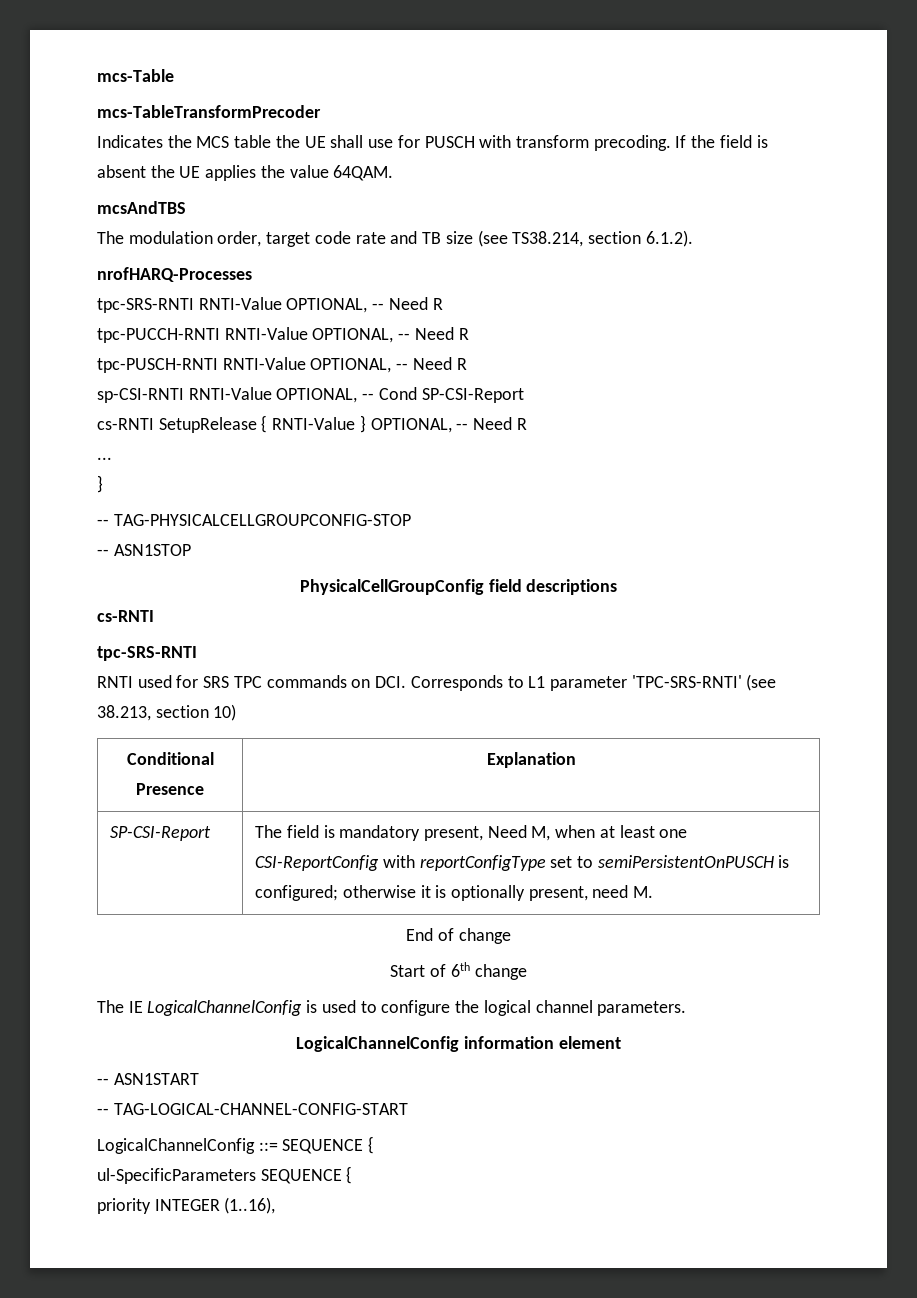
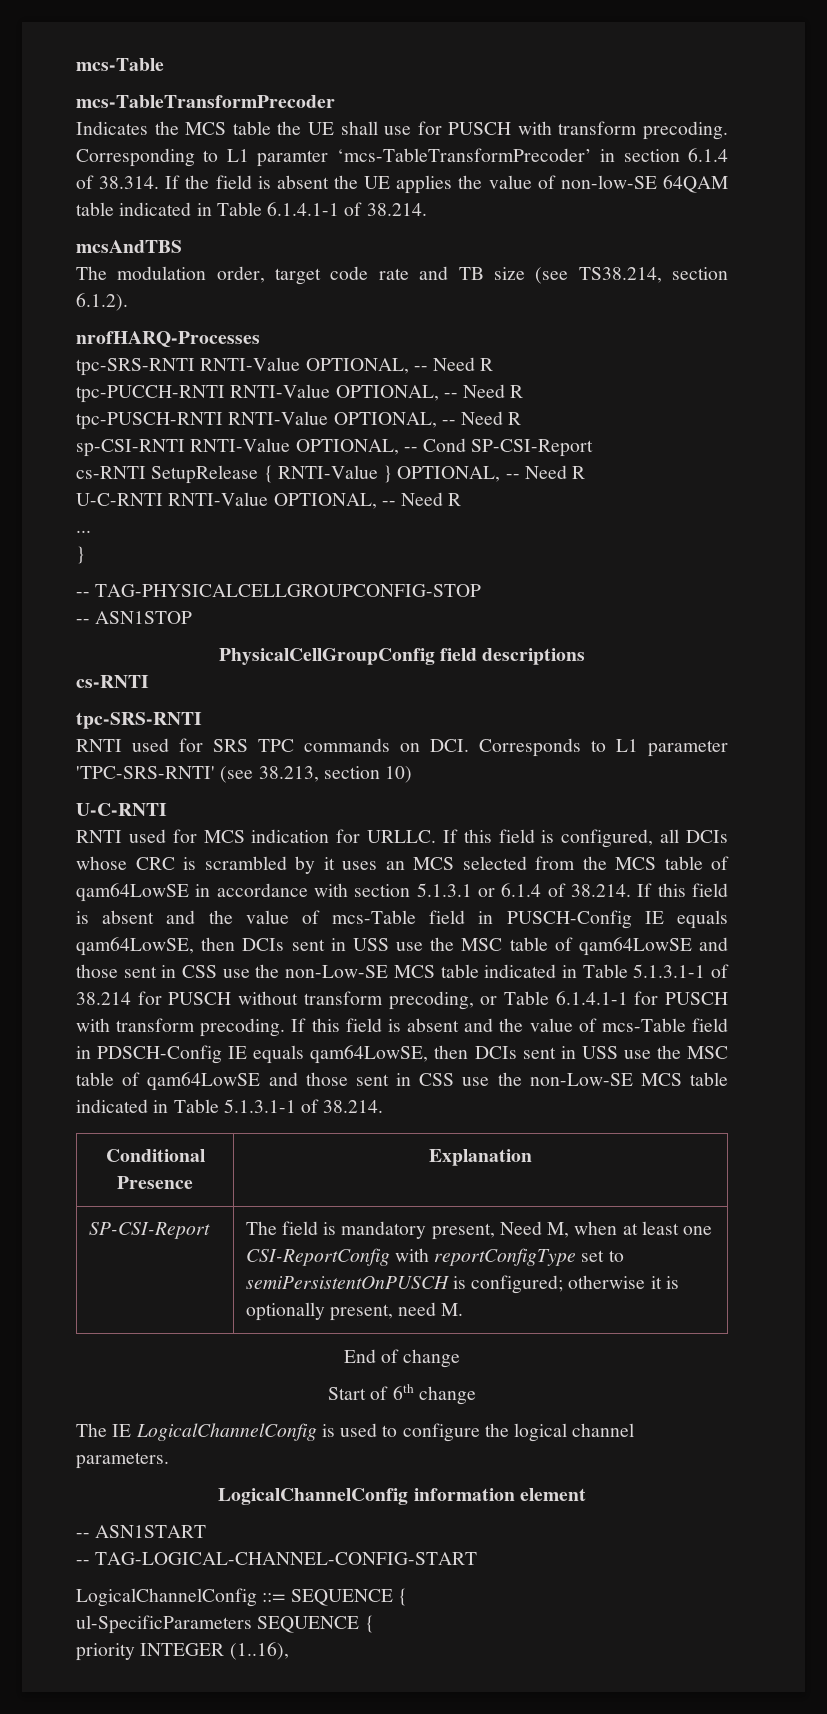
- If the field is absent the UE applies the value 64QAM.
+ Corresponding to L1 paramter ‘mcs-TableTransformPrecoder’ in section 6.1.4 of 38.314. If the field is absent the UE applies the value of non-low-SE 64QAM table indicated in Table 6.1.4.1-1 of 38.214.
+ U-C-RNTI RNTI-Value OPTIONAL, -- Need R
  RNTI used for SRS TPC commands on DCI. Corresponds to L1 parameter 'TPC-SRS-RNTI' (see 38.213, section 10)
+ U-C-RNTI
+ RNTI used for MCS indication for URLLC. If this field is configured, all DCIs whose CRC is scrambled by it uses an MCS selected from the MCS table of qam64LowSE in accordance with section 5.1.3.1 or 6.1.4 of 38.214. If this field is absent and the value of mcs-Table field in PUSCH-Config IE equals qam64LowSE, then DCIs sent in USS use the MSC table of qam64LowSE and those sent in CSS use the non-Low-SE MCS table indicated in Table 5.1.3.1-1 of 38.214 for PUSCH without transform precoding, or Table 6.1.4.1-1 for PUSCH with transform precoding. If this field is absent and the value of mcs-Table field in PDSCH-Config IE equals qam64LowSE, then DCIs sent in USS use the MSC table of qam64LowSE and those sent in CSS use the non-Low-SE MCS table indicated in Table 5.1.3.1-1 of 38.214.

